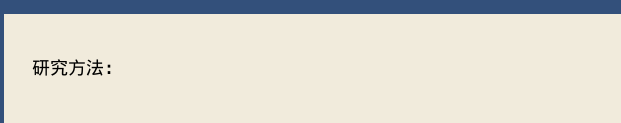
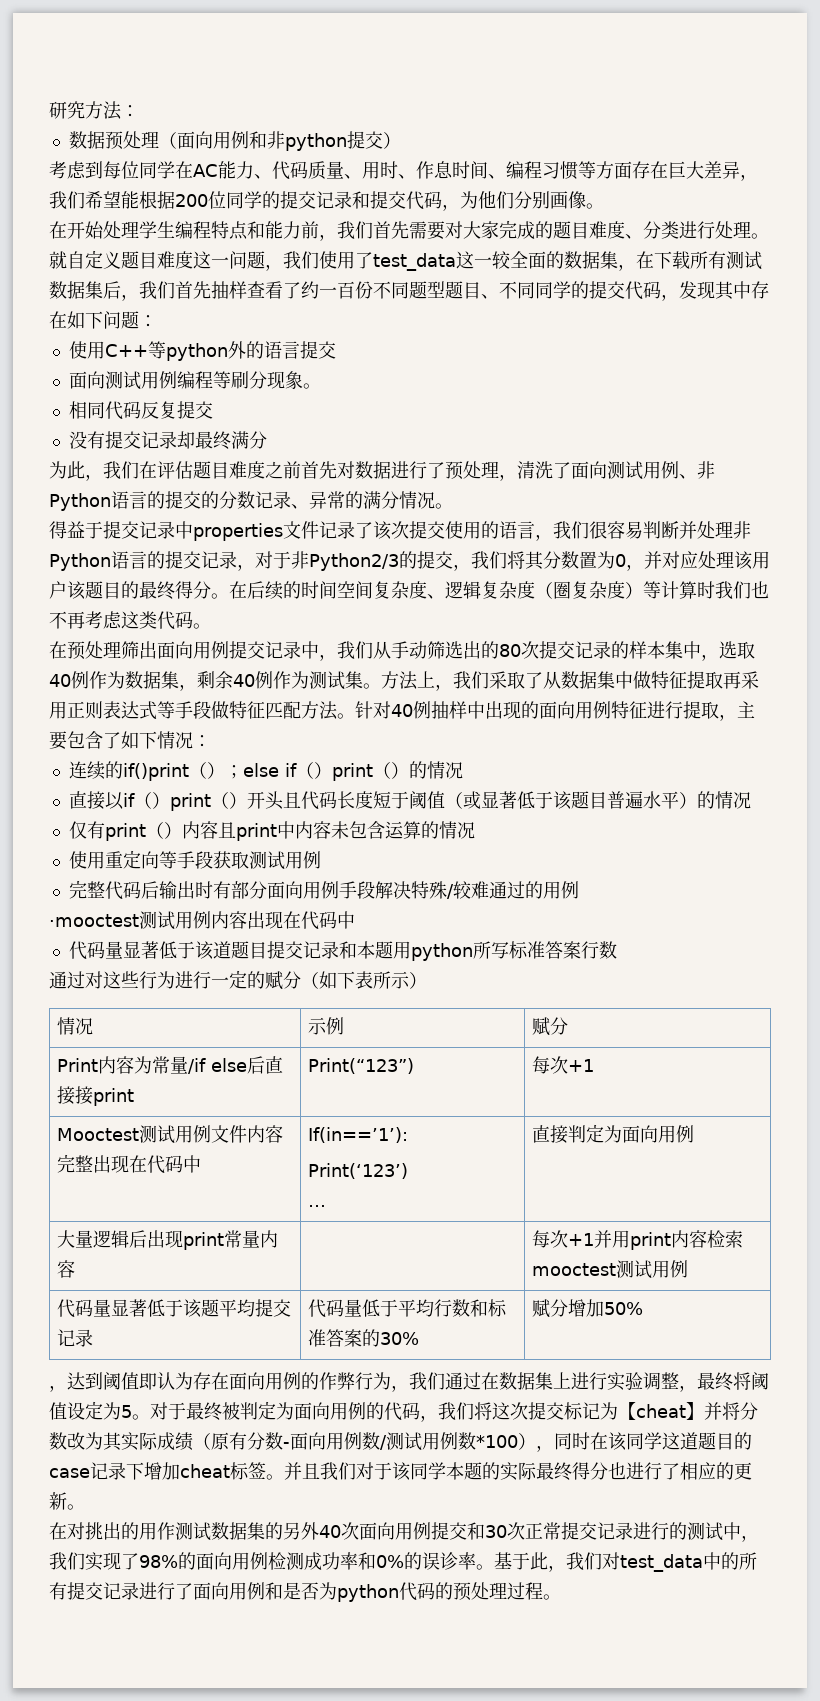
+ 数据预处理（面向用例和非python提交）
+ 考虑到每位同学在AC能力、代码质量、用时、作息时间、编程习惯等方面存在巨大差异，我们希望能根据200位同学的提交记录和提交代码，为他们分别画像。
+ 在开始处理学生编程特点和能力前，我们首先需要对大家完成的题目难度、分类进行处理。就自定义题目难度这一问题，我们使用了test_data这一较全面的数据集，在下载所有测试数据集后，我们首先抽样查看了约一百份不同题型题目、不同同学的提交代码，发现其中存在如下问题：
+ 使用C++等python外的语言提交
+ 面向测试用例编程等刷分现象。
+ 相同代码反复提交
+ 没有提交记录却最终满分
+ 为此，我们在评估题目难度之前首先对数据进行了预处理，清洗了面向测试用例、非Python语言的提交的分数记录、异常的满分情况。
+ 得益于提交记录中properties文件记录了该次提交使用的语言，我们很容易判断并处理非Python语言的提交记录，对于非Python2/3的提交，我们将其分数置为0，并对应处理该用户该题目的最终得分。在后续的时间空间复杂度、逻辑复杂度（圈复杂度）等计算时我们也不再考虑这类代码。
+ 在预处理筛出面向用例提交记录中，我们从手动筛选出的80次提交记录的样本集中，选取40例作为数据集，剩余40例作为测试集。方法上，我们采取了从数据集中做特征提取再采用正则表达式等手段做特征匹配方法。针对40例抽样中出现的面向用例特征进行提取，主要包含了如下情况：
+ 连续的if()print（）；else if（）print（）的情况
+ 直接以if（）print（）开头且代码长度短于阈值（或显著低于该题目普遍水平）的情况
+ 仅有print（）内容且print中内容未包含运算的情况
+ 使用重定向等手段获取测试用例
+ 完整代码后输出时有部分面向用例手段解决特殊/较难通过的用例
+ ·mooctest测试用例内容出现在代码中
+ 代码量显著低于该道题目提交记录和本题用python所写标准答案行数
+ 通过对这些行为进行一定的赋分（如下表所示）
+ 情况 | 示例 | 赋分
+ Print内容为常量/if else后直接接print | Print(“123”) | 每次+1
+ Mooctest测试用例文件内容完整出现在代码中 | If(in==’1’):
+ Print(‘123’)
+ … | 直接判定为面向用例
+ 大量逻辑后出现print常量内容 | | 每次+1并用print内容检索mooctest测试用例
+ 代码量显著低于该题平均提交记录 | 代码量低于平均行数和标准答案的30% | 赋分增加50%
+ ，达到阈值即认为存在面向用例的作弊行为，我们通过在数据集上进行实验调整，最终将阈值设定为5。对于最终被判定为面向用例的代码，我们将这次提交标记为【cheat】并将分数改为其实际成绩（原有分数-面向用例数/测试用例数*100），同时在该同学这道题目的case记录下增加cheat标签。并且我们对于该同学本题的实际最终得分也进行了相应的更新。
+ 在对挑出的用作测试数据集的另外40次面向用例提交和30次正常提交记录进行的测试中，我们实现了98%的面向用例检测成功率和0%的误诊率。基于此，我们对test_data中的所有提交记录进行了面向用例和是否为python代码的预处理过程。

